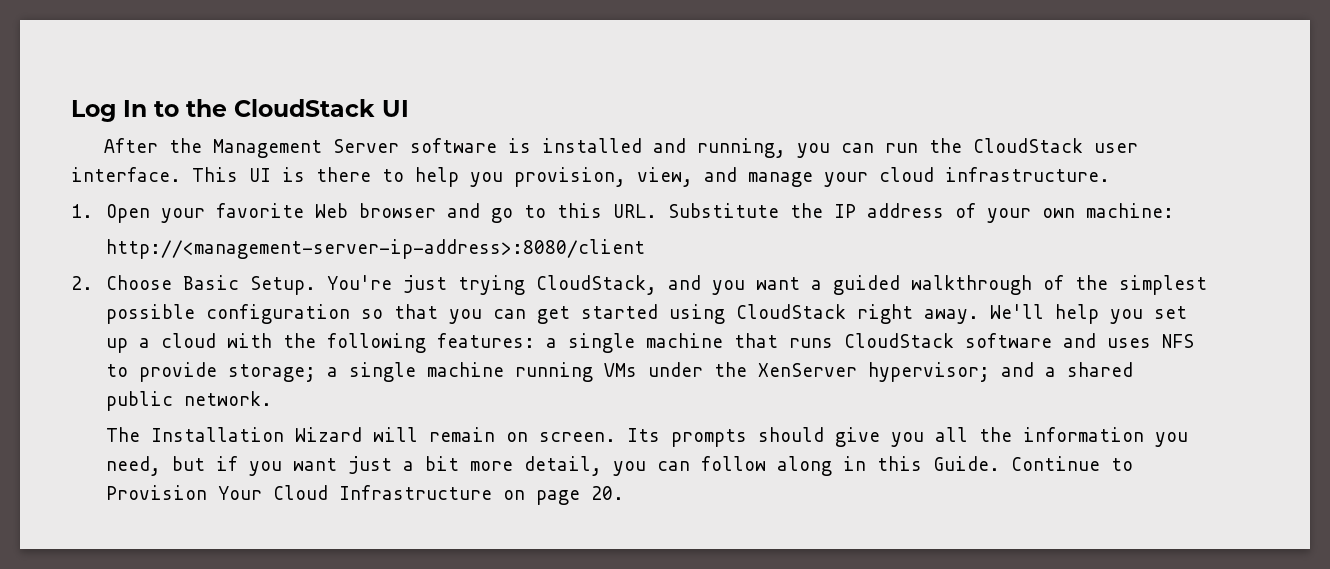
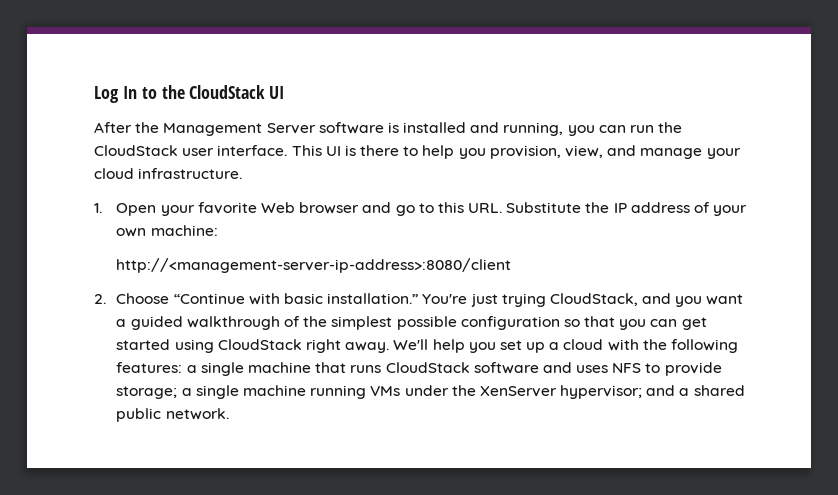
- 2. Choose Basic Setup.
+ 2. Choose “Continue with basic installation.”
- The Installation Wizard will remain on screen. Its prompts should give you all the information you need, but if you want just a bit more detail, you can follow along in this Guide. Continue to Provision Your Cloud Infrastructure on page 20.

